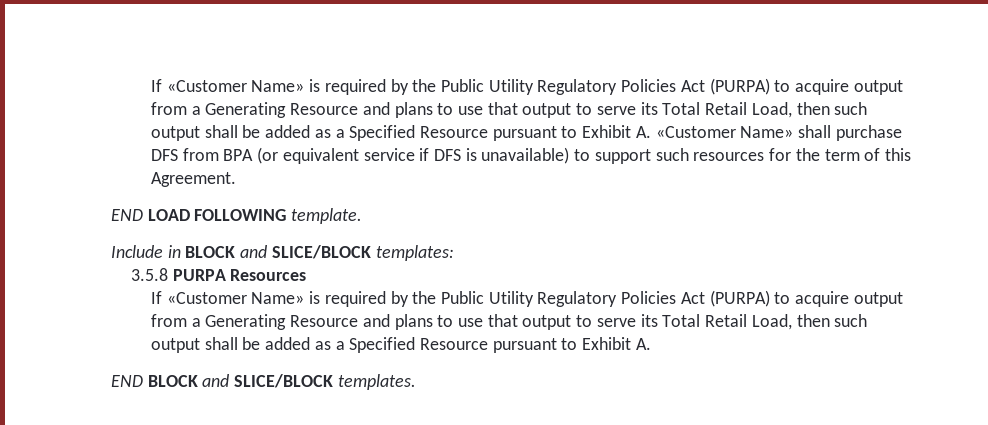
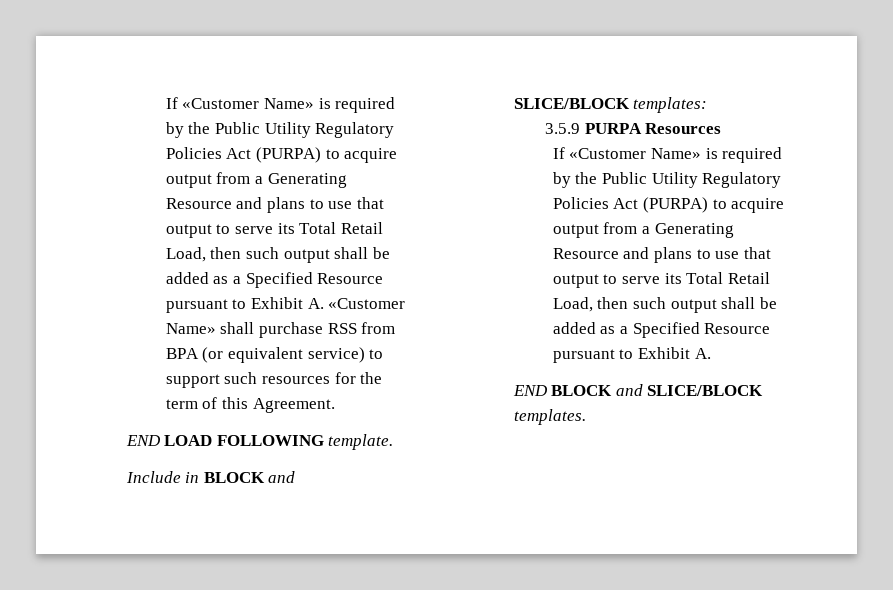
- If «Customer Name» is required by the Public Utility Regulatory Policies Act (PURPA) to acquire output from a Generating Resource and plans to use that output to serve its Total Retail Load, then such output shall be added as a Specified Resource pursuant to Exhibit A. «Customer Name» shall purchase DFS from BPA (or equivalent service if DFS is unavailable) to support such resources for the term of this Agreement.
+ If «Customer Name» is required by the Public Utility Regulatory Policies Act (PURPA) to acquire output from a Generating Resource and plans to use that output to serve its Total Retail Load, then such output shall be added as a Specified Resource pursuant to Exhibit A. «Customer Name» shall purchase RSS from BPA (or equivalent service) to support such resources for the term of this Agreement.
- 3.5.8 PURPA Resources
+ 3.5.9 PURPA Resources

